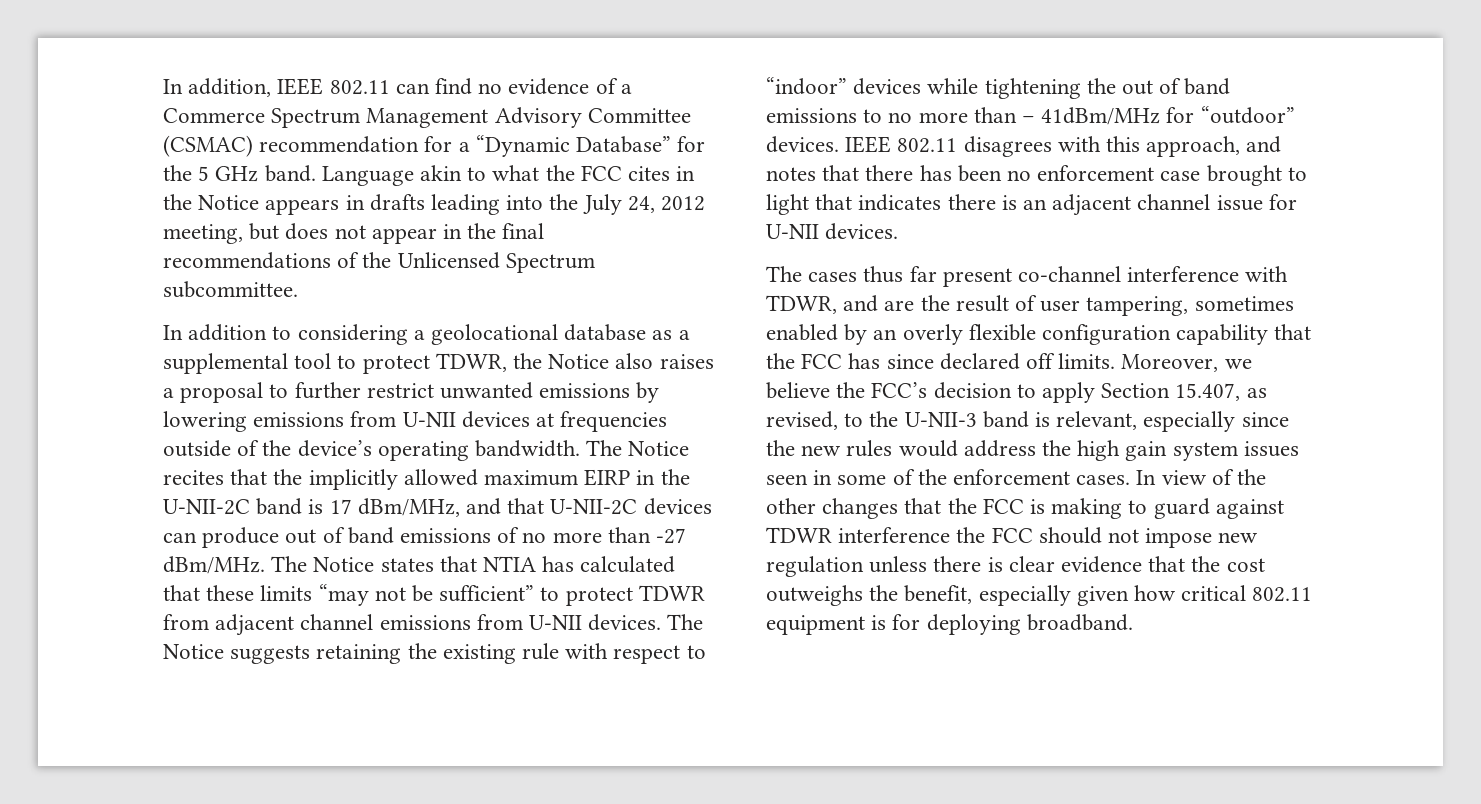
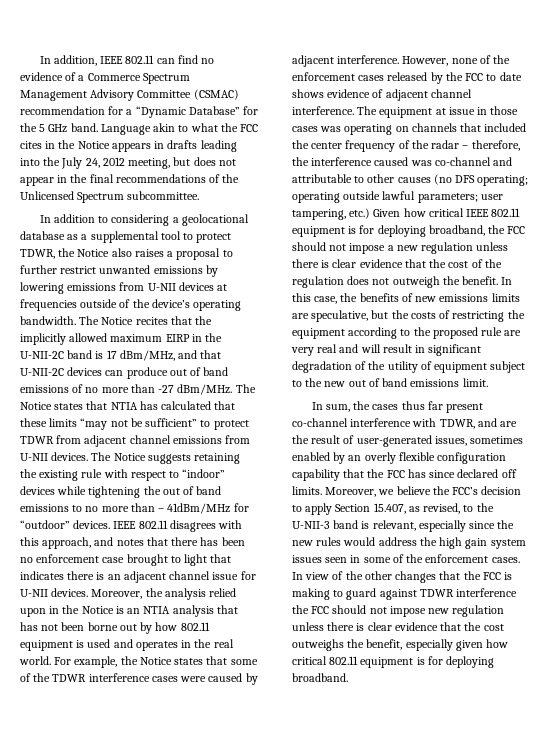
- IEEE 802.11 disagrees with this approach, and notes that there has been no enforcement case brought to light that indicates there is an adjacent channel issue for U-NII devices.
- The cases thus far present co-channel interference with TDWR, and are the result of user tampering, sometimes enabled by an overly flexible configuration capability that the FCC has since declared off limits.
+ IEEE 802.11 disagrees with this approach, and notes that there has been no enforcement case brought to light that indicates there is an adjacent channel issue for U-NII devices. Moreover, the analysis relied upon in the Notice is an NTIA analysis that has not been borne out by how 802.11 equipment is used and operates in the real world. For example, the Notice states that some of the TDWR interference cases were caused by adjacent interference. However, none of the enforcement cases released by the FCC to date shows evidence of adjacent channel interference. The equipment at issue in those cases was operating on channels that included the center frequency of the radar – therefore, the interference caused was co-channel and attributable to other causes (no DFS operating; operating outside lawful parameters; user tampering, etc.) Given how critical IEEE 802.11 equipment is for deploying broadband, the FCC should not impose a new regulation unless there is clear evidence that the cost of the regulation does not outweigh the benefit. In this case, the benefits of new emissions limits are speculative, but the costs of restricting the equipment according to the proposed rule are very real and will result in significant degradation of the utility of equipment subject to the new out of band emissions limit.
+ In sum, the cases thus far present co-channel interference with TDWR, and are the result of user-generated issues, sometimes enabled by an overly flexible configuration capability that the FCC has since declared off limits.

